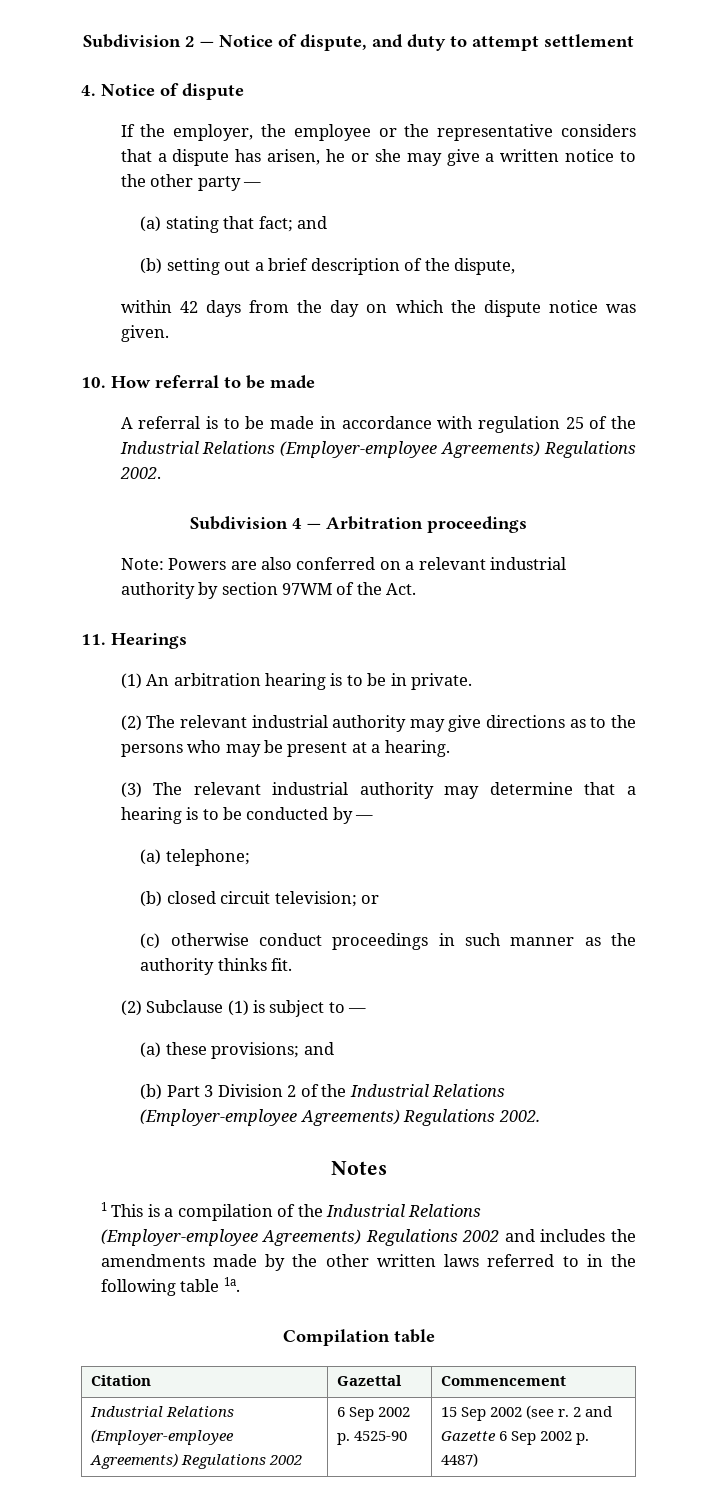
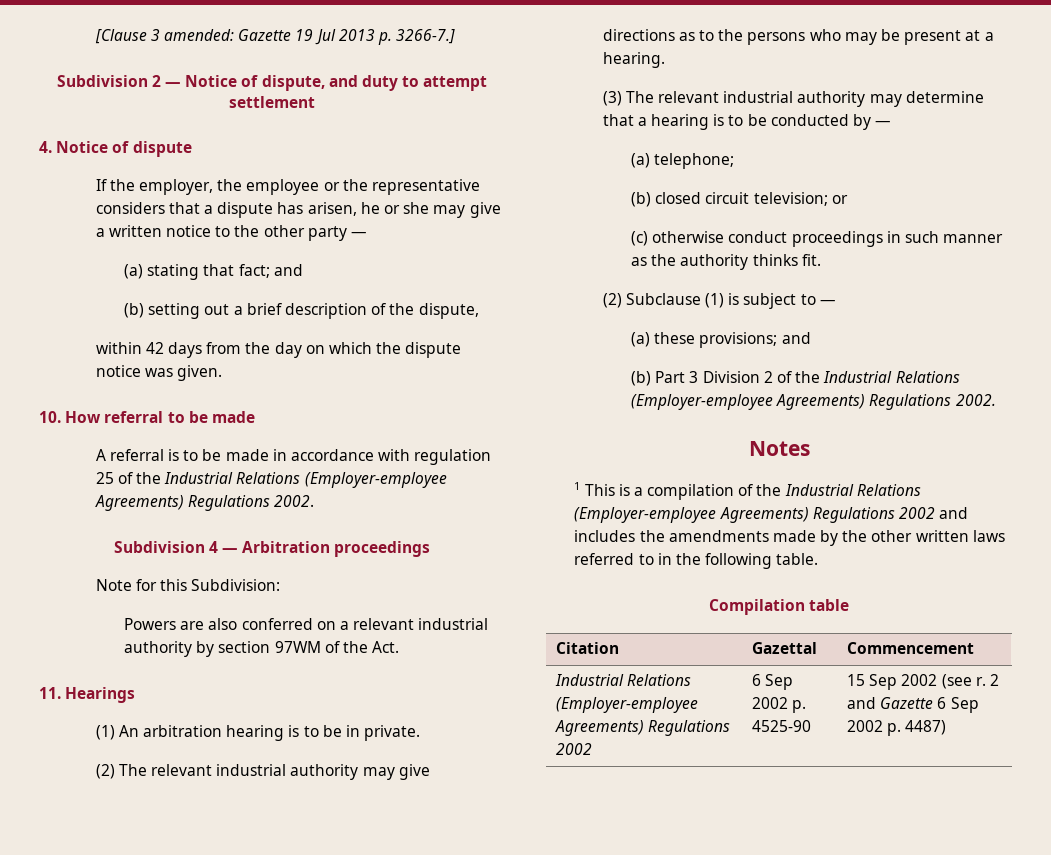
+ [Clause 3 amended: Gazette 19 Jul 2013 p. 3266-7.]
- Note: Powers are also conferred on a relevant industrial authority by section 97WM of the Act.
+ Note for this Subdivision:
+ Powers are also conferred on a relevant industrial authority by section 97WM of the Act.
- 1 This is a compilation of the Industrial Relations (Employer-employee Agreements) Regulations 2002 and includes the amendments made by the other written laws referred to in the following table 1a.
+ 1 This is a compilation of the Industrial Relations (Employer-employee Agreements) Regulations 2002 and includes the amendments made by the other written laws referred to in the following table.

